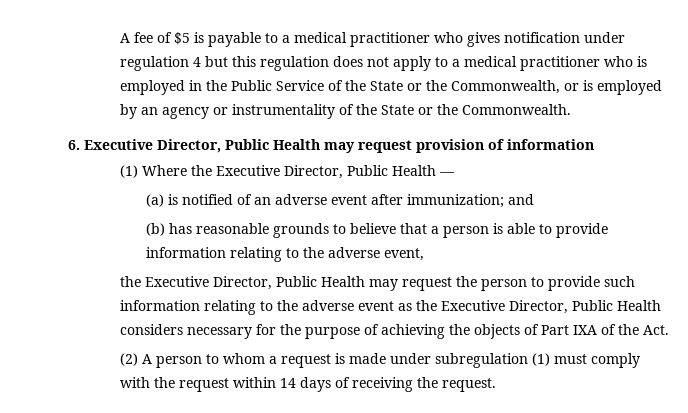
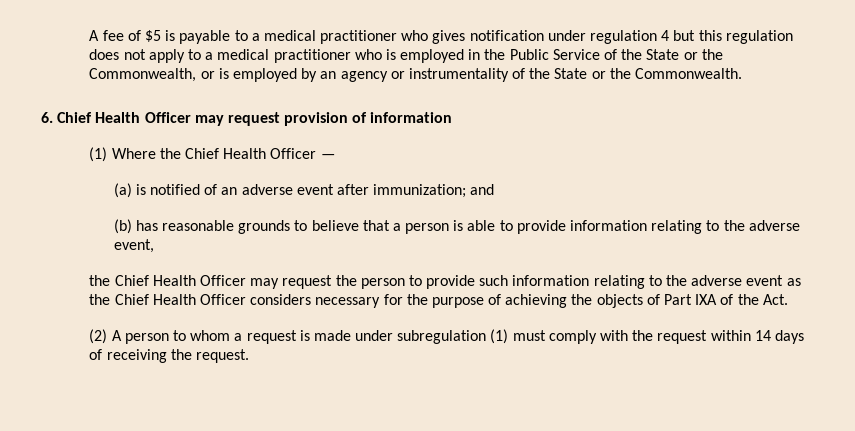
- 6. Executive Director, Public Health may request provision of information
+ 6. Chief Health Officer may request provision of information
- (1) Where the Executive Director, Public Health —
+ (1) Where the Chief Health Officer —
- the Executive Director, Public Health may request the person to provide such information relating to the adverse event as the Executive Director, Public Health considers necessary for the purpose of achieving the objects of Part IXA of the Act.
+ the Chief Health Officer may request the person to provide such information relating to the adverse event as the Chief Health Officer considers necessary for the purpose of achieving the objects of Part IXA of the Act.

